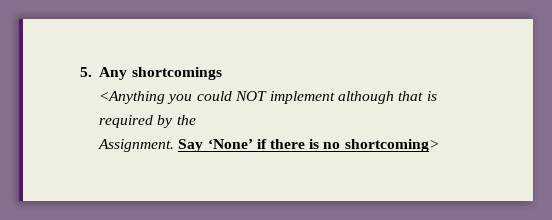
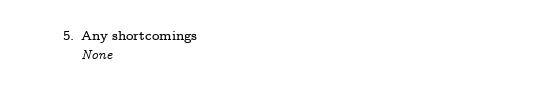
- <Anything you could NOT implement although that is required by the
- Assignment. Say ‘None’ if there is no shortcoming>
+ None

